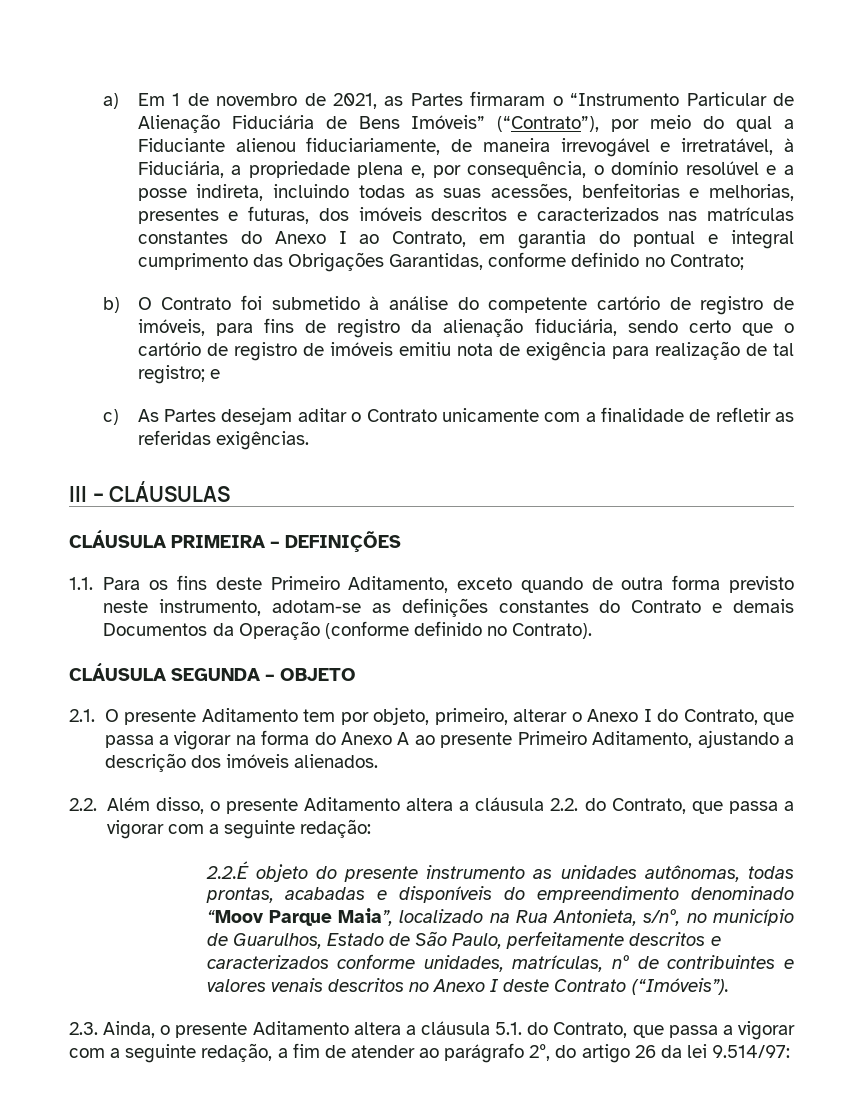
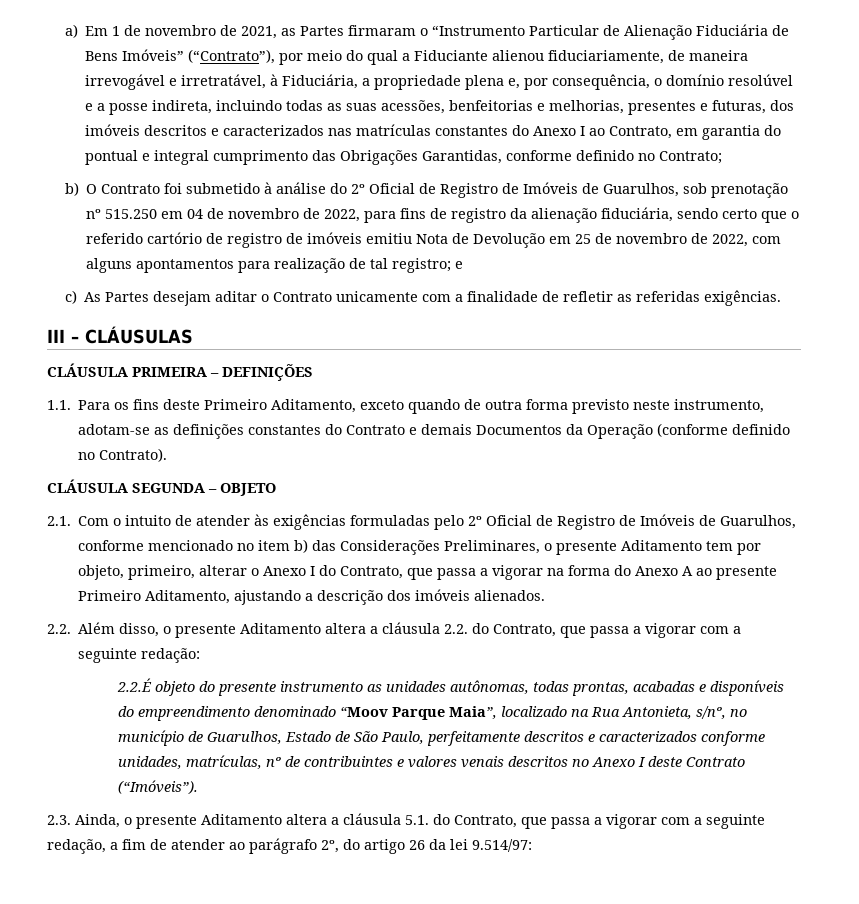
- b) O Contrato foi submetido à análise do competente cartório de registro de imóveis, para fins de registro da alienação fiduciária, sendo certo que o cartório de registro de imóveis emitiu nota de exigência para realização de tal registro; e
+ b) O Contrato foi submetido à análise do 2º Oficial de Registro de Imóveis de Guarulhos, sob prenotação nº 515.250 em 04 de novembro de 2022, para fins de registro da alienação fiduciária, sendo certo que o referido cartório de registro de imóveis emitiu Nota de Devolução em 25 de novembro de 2022, com alguns apontamentos para realização de tal registro; e
- 2.1. O presente Aditamento tem por objeto, primeiro, alterar o Anexo I do Contrato, que passa a vigorar na forma do Anexo A ao presente Primeiro Aditamento, ajustando a descrição dos imóveis alienados.
+ 2.1. Com o intuito de atender às exigências formuladas pelo 2º Oficial de Registro de Imóveis de Guarulhos, conforme mencionado no item b) das Considerações Preliminares, o presente Aditamento tem por objeto, primeiro, alterar o Anexo I do Contrato, que passa a vigorar na forma do Anexo A ao presente Primeiro Aditamento, ajustando a descrição dos imóveis alienados.

